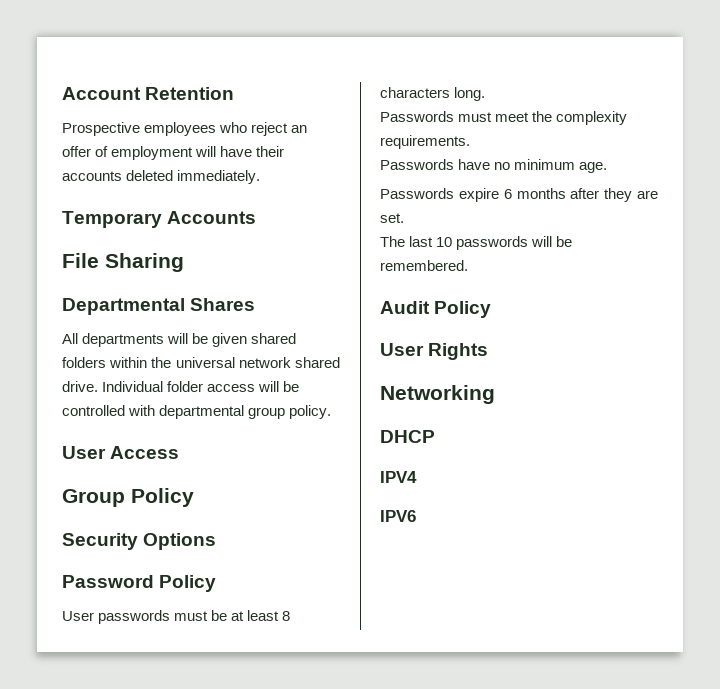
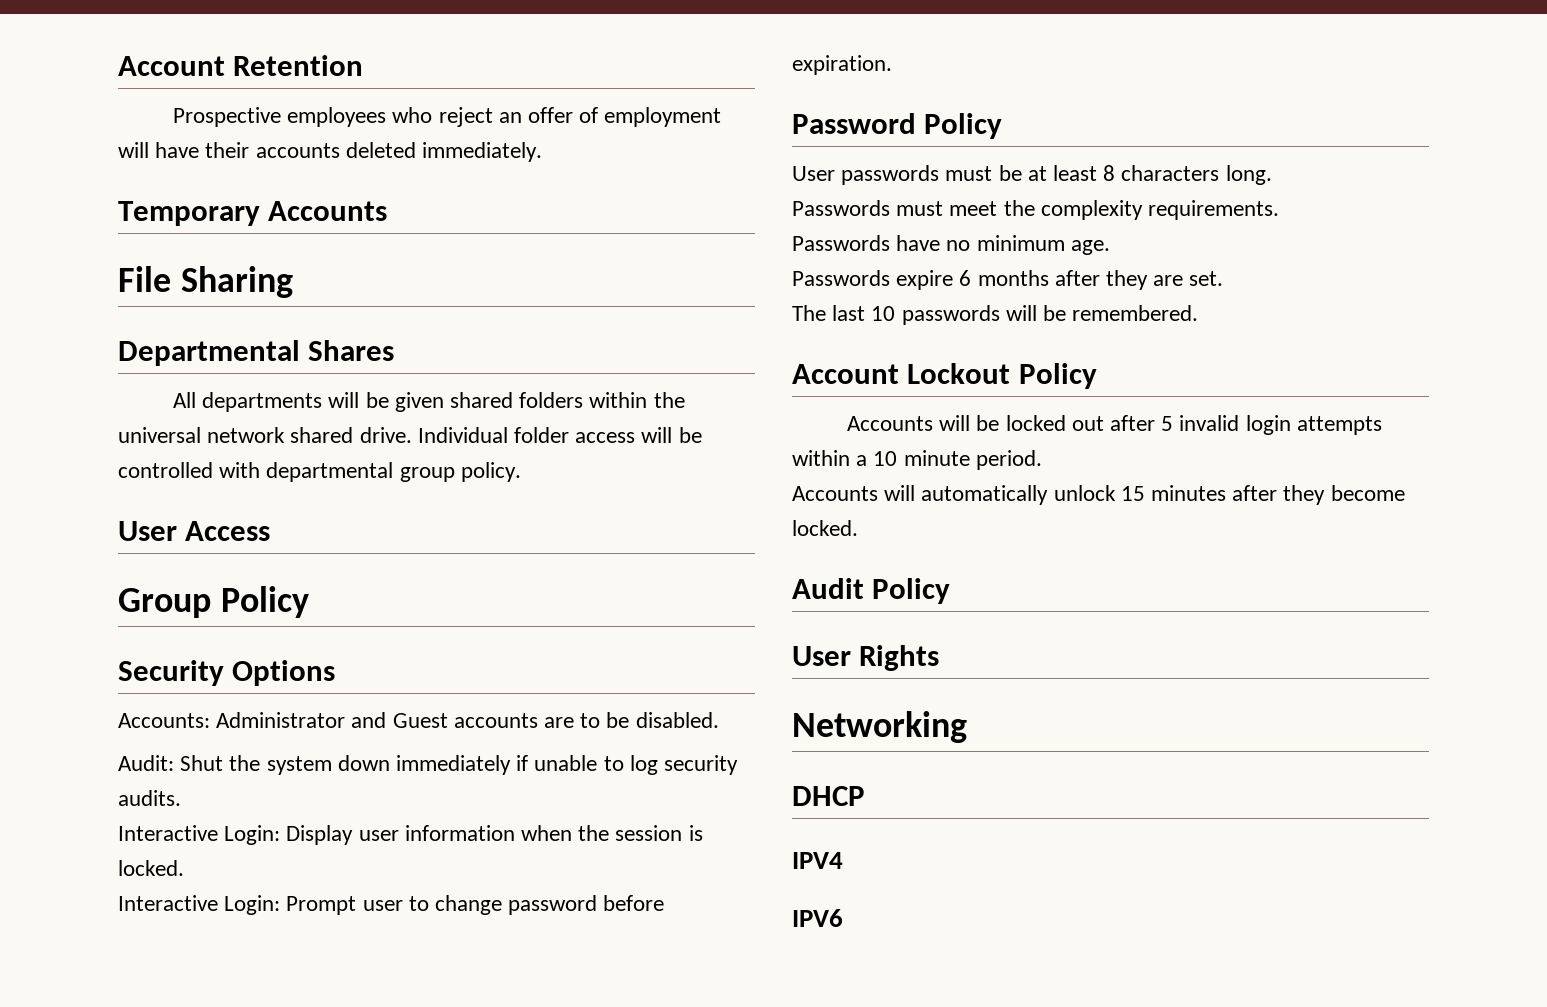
+ Accounts: Administrator and Guest accounts are to be disabled.
+ Audit: Shut the system down immediately if unable to log security audits.
+ Interactive Login: Display user information when the session is locked.
+ Interactive Login: Prompt user to change password before expiration.
+ Account Lockout Policy
+ Accounts will be locked out after 5 invalid login attempts within a 10 minute period.
+ Accounts will automatically unlock 15 minutes after they become locked.

